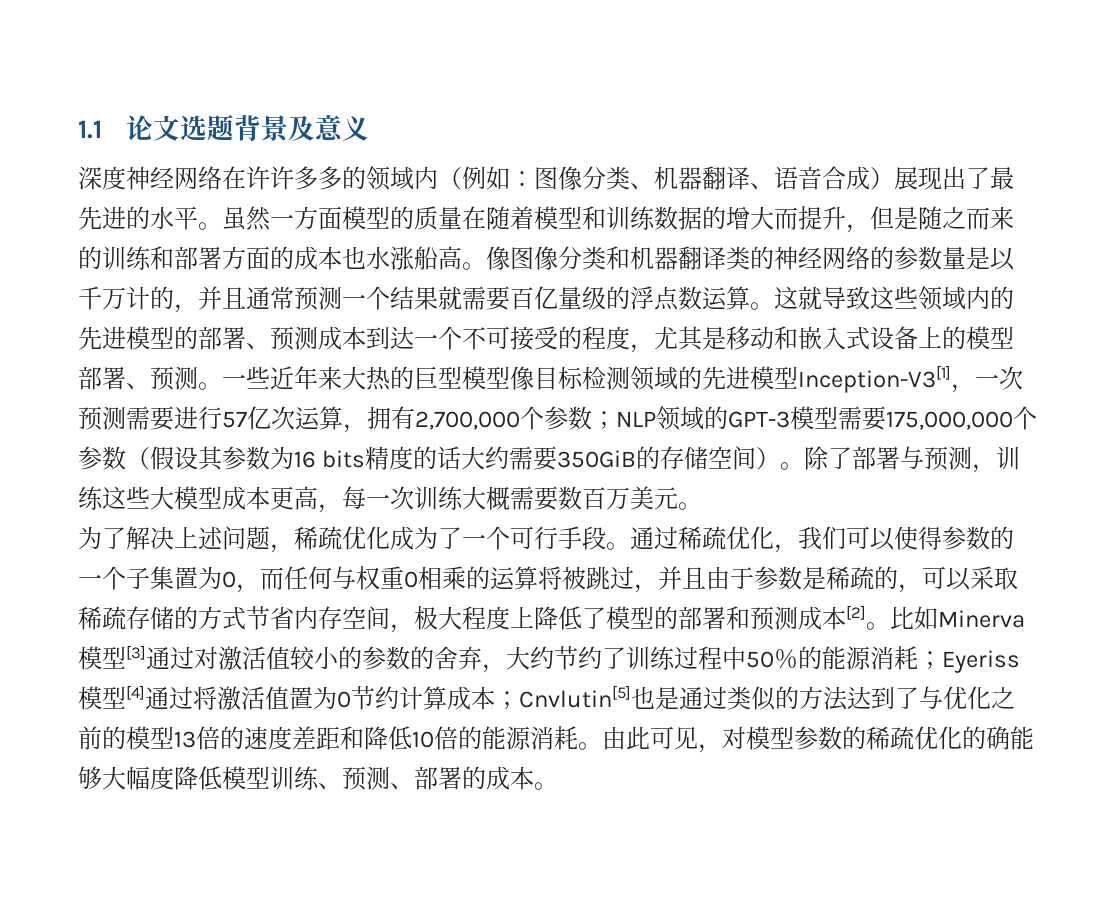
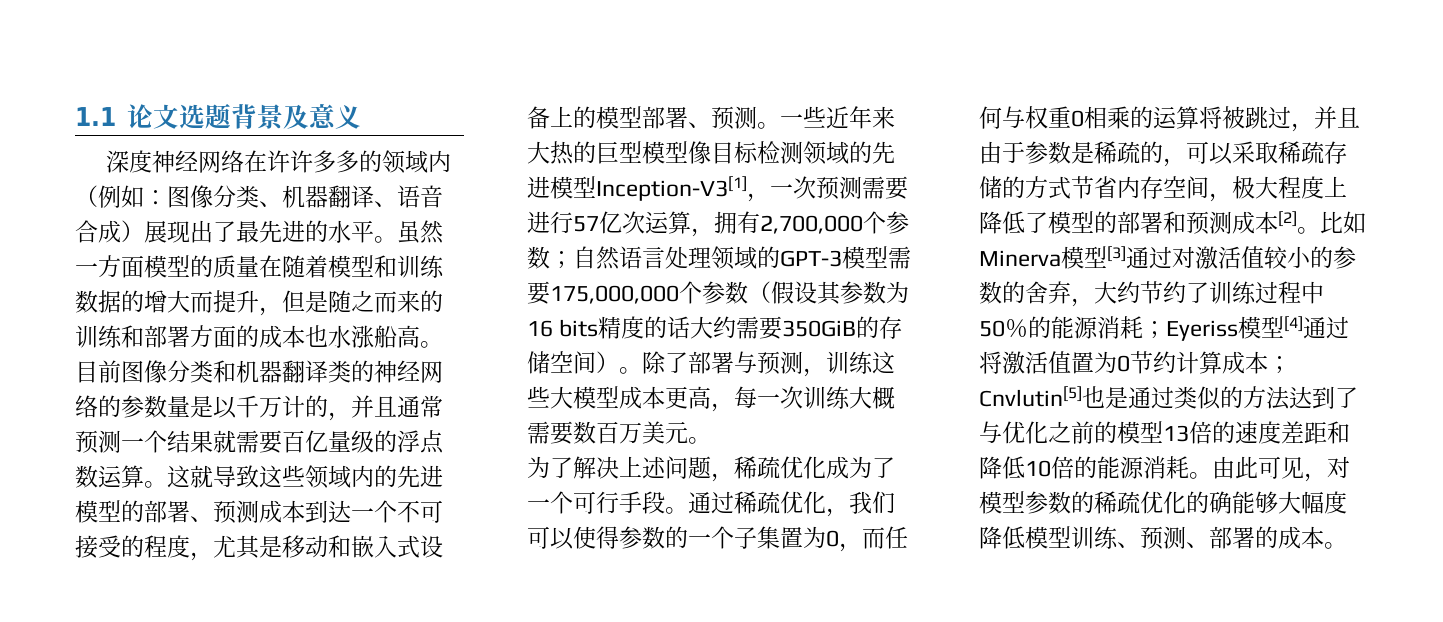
- 像图像分类和机器翻译类的神经网络的参数量是以千万计的，并且通常预测一个结果就需要百亿量级的浮点数运算。
+ 目前图像分类和机器翻译类的神经网络的参数量是以千万计的，并且通常预测一个结果就需要百亿量级的浮点数运算。
- 一些近年来大热的巨型模型像目标检测领域的先进模型Inception-V3[1]，一次预测需要进行57亿次运算，拥有2,700,000个参数；NLP领域的GPT-3模型需要175,000,000个参数（假设其参数为16 bits精度的话大约需要350GiB的存储空间）。
+ 一些近年来大热的巨型模型像目标检测领域的先进模型Inception-V3[1]，一次预测需要进行57亿次运算，拥有2,700,000个参数；自然语言处理领域的GPT-3模型需要175,000,000个参数（假设其参数为16 bits精度的话大约需要350GiB的存储空间）。

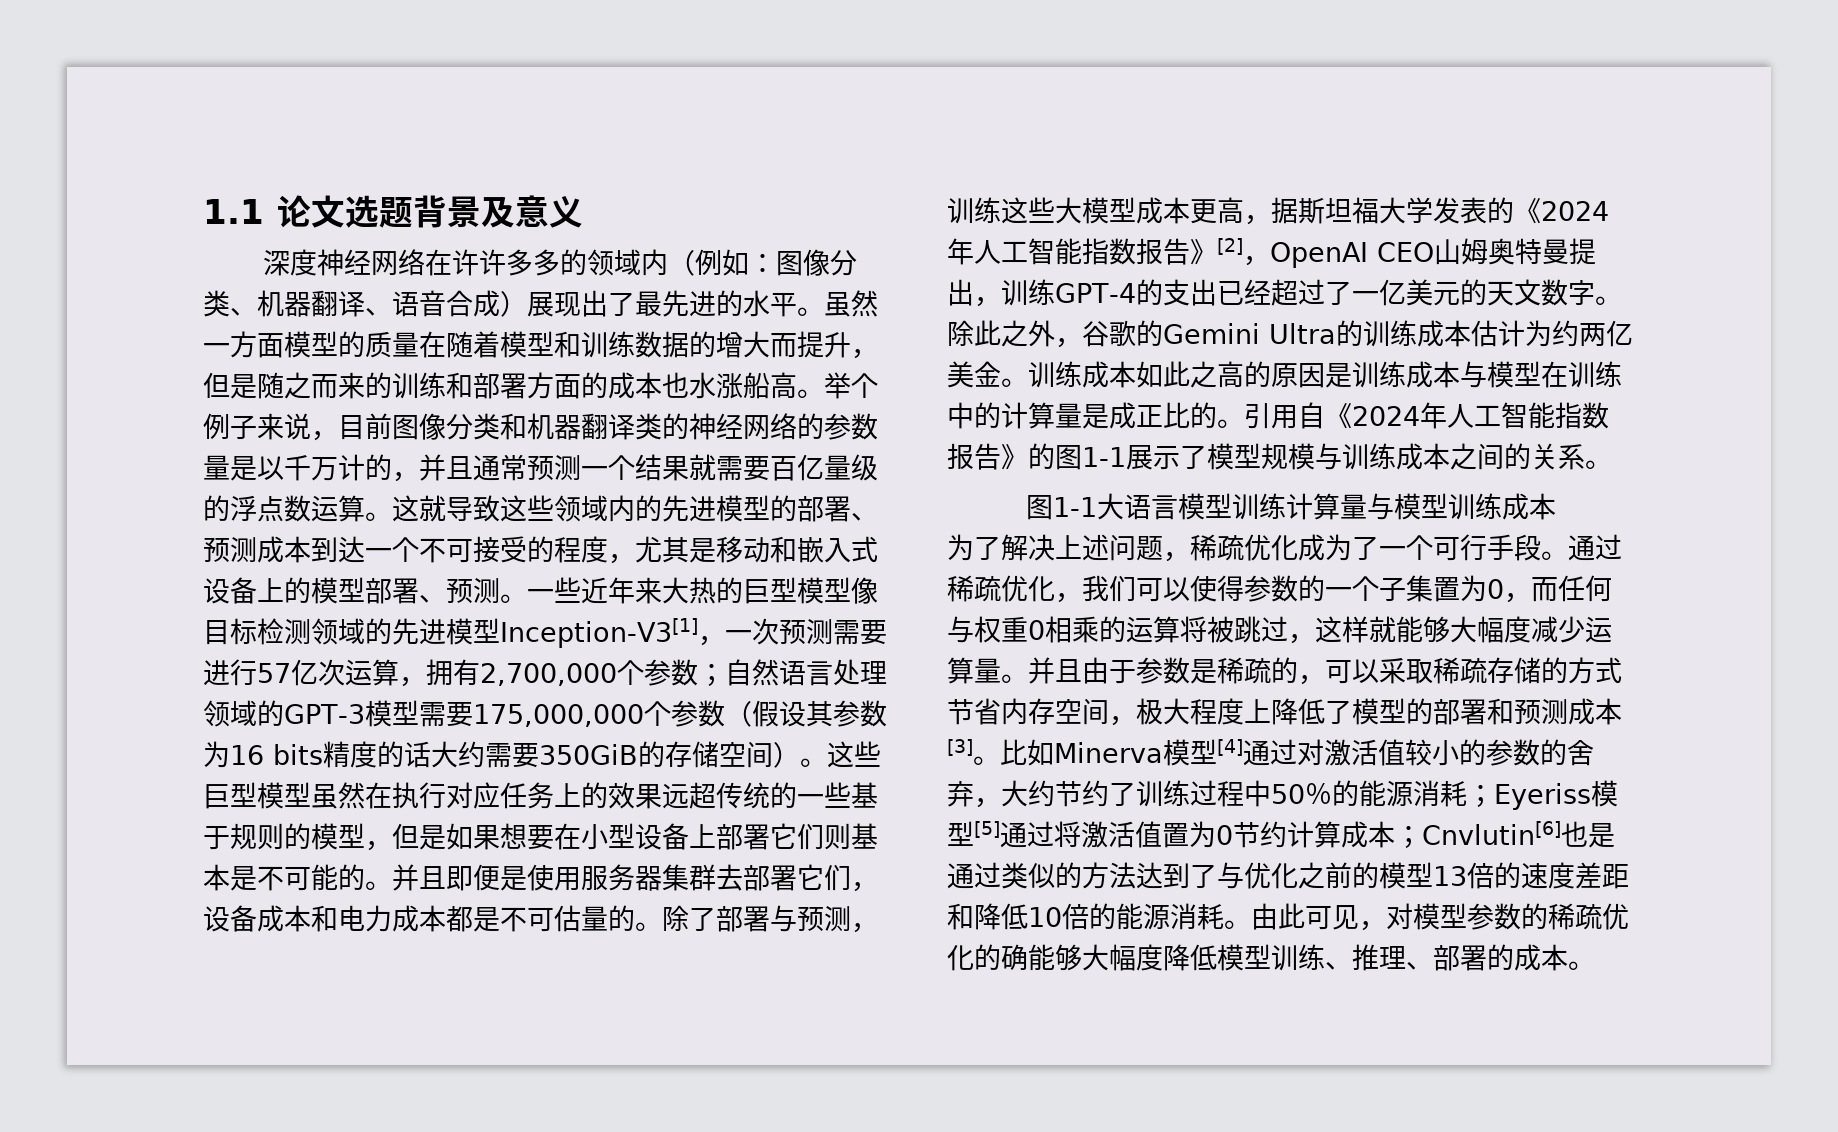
- 目前图像分类和机器翻译类的神经网络的参数量是以千万计的，并且通常预测一个结果就需要百亿量级的浮点数运算。
+ 举个例子来说，目前图像分类和机器翻译类的神经网络的参数量是以千万计的，并且通常预测一个结果就需要百亿量级的浮点数运算。
+ 这些巨型模型虽然在执行对应任务上的效果远超传统的一些基于规则的模型，但是如果想要在小型设备上部署它们则基本是不可能的。并且即便是使用服务器集群去部署它们，设备成本和电力成本都是不可估量的。
- 除了部署与预测，训练这些大模型成本更高，每一次训练大概需要数百万美元。
+ 除了部署与预测，训练这些大模型成本更高，据斯坦福大学发表的《2024年人工智能指数报告》[2]，OpenAI CEO山姆奥特曼提出，训练GPT-4的支出已经超过了一亿美元的天文数字。除此之外，谷歌的Gemini Ultra的训练成本估计为约两亿美金。训练成本如此之高的原因是训练成本与模型在训练中的计算量是成正比的。引用自《2024年人工智能指数报告》的图1-1展示了模型规模与训练成本之间的关系。
+ 图1-1大语言模型训练计算量与模型训练成本
- 通过稀疏优化，我们可以使得参数的一个子集置为0，而任何与权重0相乘的运算将被跳过，并且由于参数是稀疏的，可以采取稀疏存储的方式节省内存空间，极大程度上降低了模型的部署和预测成本[2]。
+ 通过稀疏优化，我们可以使得参数的一个子集置为0，而任何与权重0相乘的运算将被跳过，这样就能够大幅度减少运算量。并且由于参数是稀疏的，可以采取稀疏存储的方式节省内存空间，极大程度上降低了模型的部署和预测成本[3]。
- 比如Minerva模型[3]通过对激活值较小的参数的舍弃，大约节约了训练过程中50％的能源消耗；Eyeriss模型[4]通过将激活值置为0节约计算成本；Cnvlutin[5]也是通过类似的方法达到了与优化之前的模型13倍的速度差距和降低10倍的能源消耗。
+ 比如Minerva模型[4]通过对激活值较小的参数的舍弃，大约节约了训练过程中50％的能源消耗；Eyeriss模型[5]通过将激活值置为0节约计算成本；Cnvlutin[6]也是通过类似的方法达到了与优化之前的模型13倍的速度差距和降低10倍的能源消耗。
- 由此可见，对模型参数的稀疏优化的确能够大幅度降低模型训练、预测、部署的成本。
+ 由此可见，对模型参数的稀疏优化的确能够大幅度降低模型训练、推理、部署的成本。

